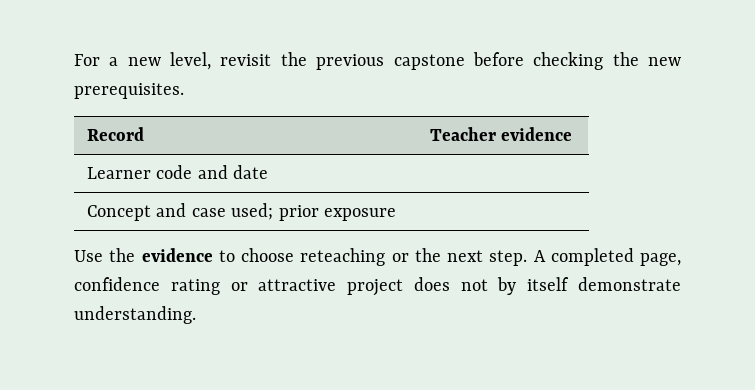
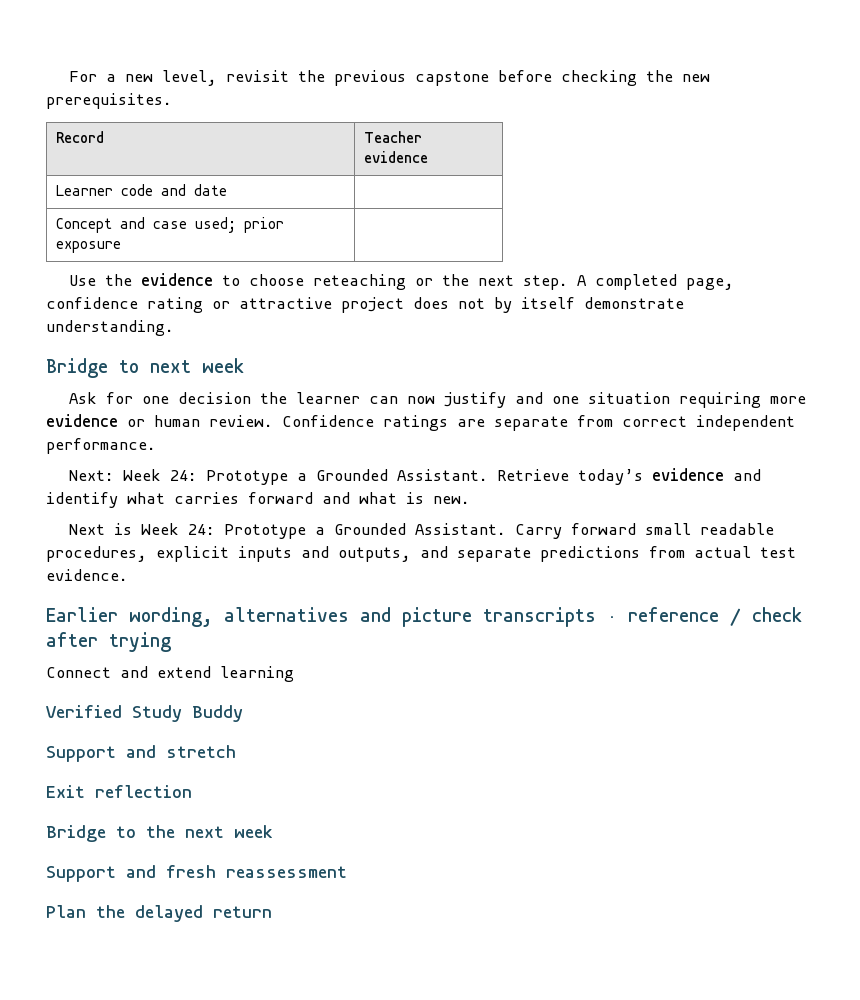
+ Bridge to next week
+ Ask for one decision the learner can now justify and one situation requiring more evidence or human review. Confidence ratings are separate from correct independent performance.
+ Next: Week 24: Prototype a Grounded Assistant. Retrieve today’s evidence and identify what carries forward and what is new.
+ Next is Week 24: Prototype a Grounded Assistant. Carry forward small readable procedures, explicit inputs and outputs, and separate predictions from actual test evidence.
+ Earlier wording, alternatives and picture transcripts · reference / check after trying
+ Connect and extend learning
+ Verified Study Buddy
+ Support and stretch
+ Exit reflection
+ Bridge to the next week
+ Support and fresh reassessment
+ Plan the delayed return

